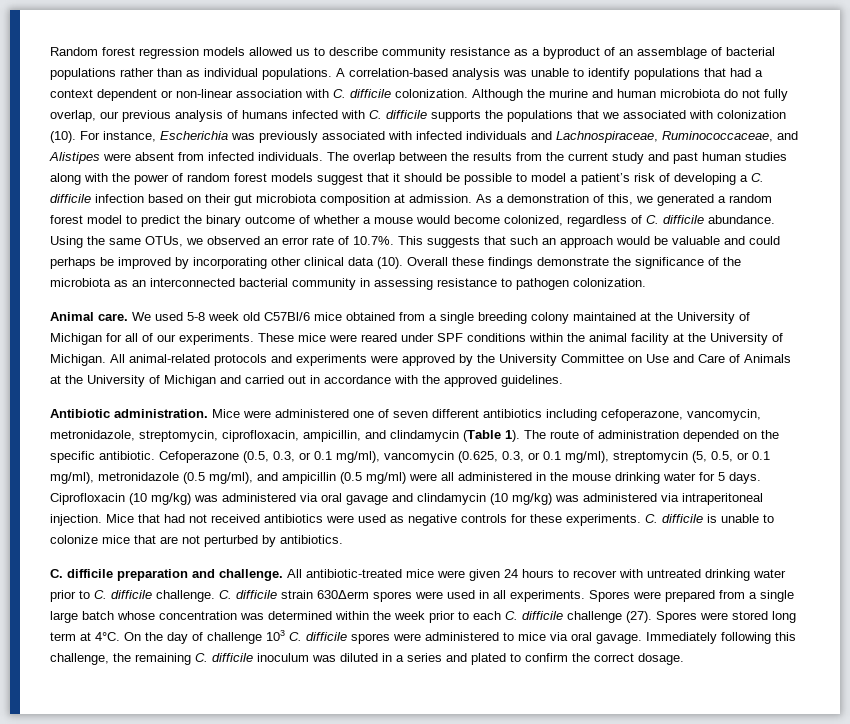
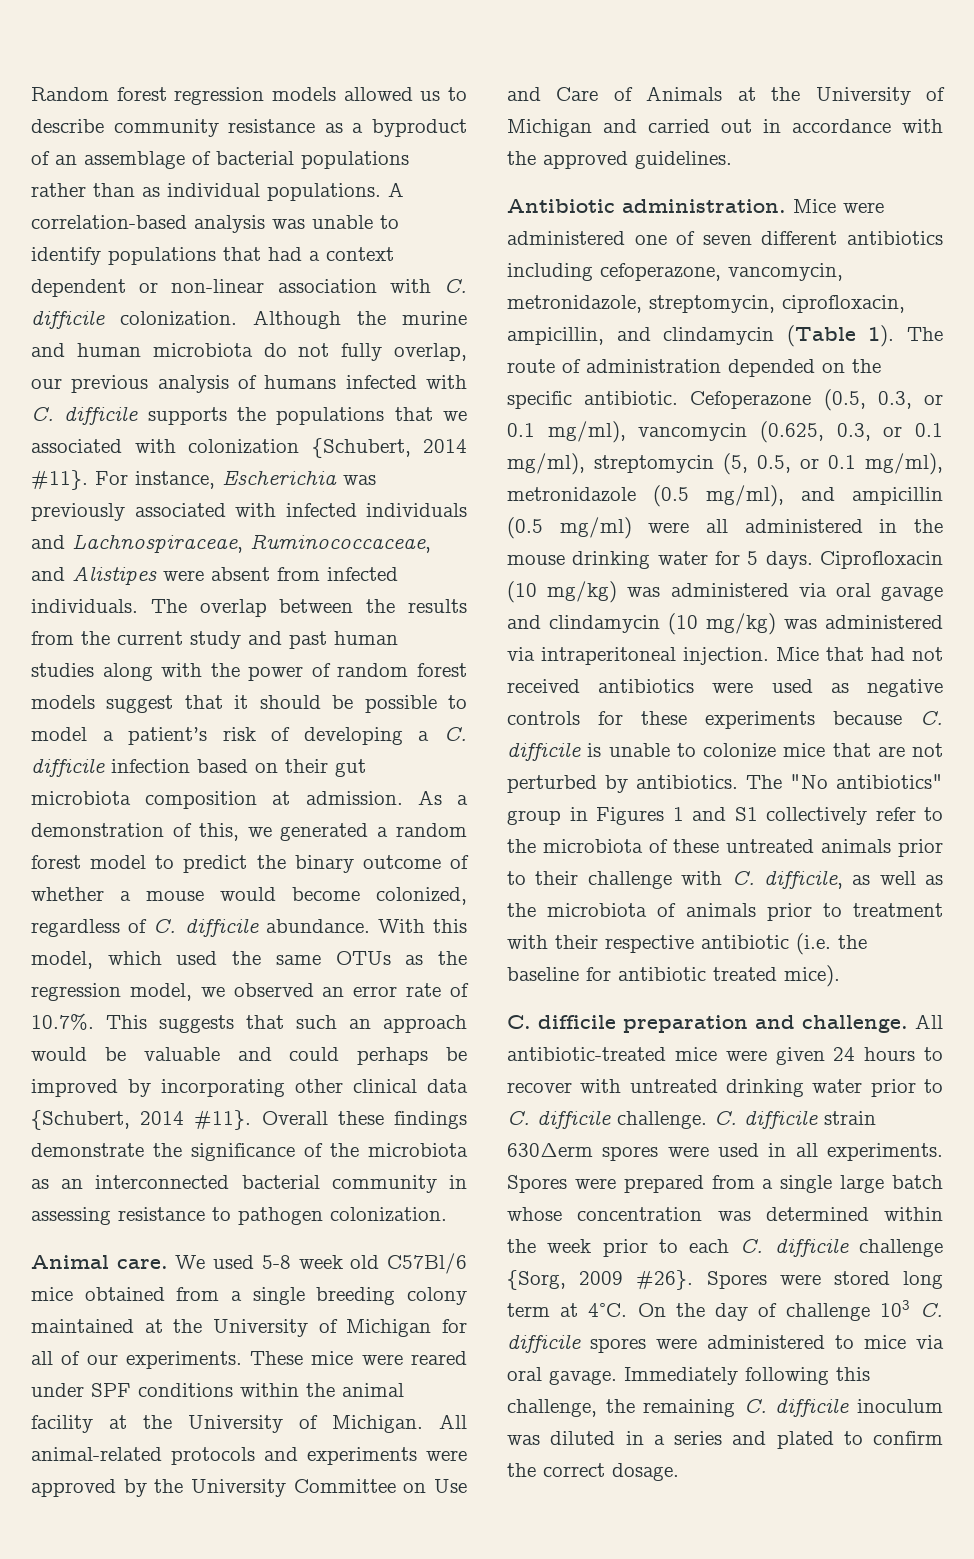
- Although the murine and human microbiota do not fully overlap, our previous analysis of humans infected with C. difficile supports the populations that we associated with colonization (10).
+ Although the murine and human microbiota do not fully overlap, our previous analysis of humans infected with C. difficile supports the populations that we associated with colonization {Schubert, 2014 #11}.
- Using the same OTUs, we observed an error rate of 10.7%. This suggests that such an approach would be valuable and could perhaps be improved by incorporating other clinical data (10).
+ With this model, which used the same OTUs as the regression model, we observed an error rate of 10.7%. This suggests that such an approach would be valuable and could perhaps be improved by incorporating other clinical data {Schubert, 2014 #11}.
- Mice that had not received antibiotics were used as negative controls for these experiments. C. difficile is unable to colonize mice that are not perturbed by antibiotics.
+ Mice that had not received antibiotics were used as negative controls for these experiments because C. difficile is unable to colonize mice that are not perturbed by antibiotics. The "No antibiotics" group in Figures 1 and S1 collectively refer to the microbiota of these untreated animals prior to their challenge with C. difficile, as well as the microbiota of animals prior to treatment with their respective antibiotic (i.e. the baseline for antibiotic treated mice).
- Spores were prepared from a single large batch whose concentration was determined within the week prior to each C. difficile challenge (27).
+ Spores were prepared from a single large batch whose concentration was determined within the week prior to each C. difficile challenge {Sorg, 2009 #26}.

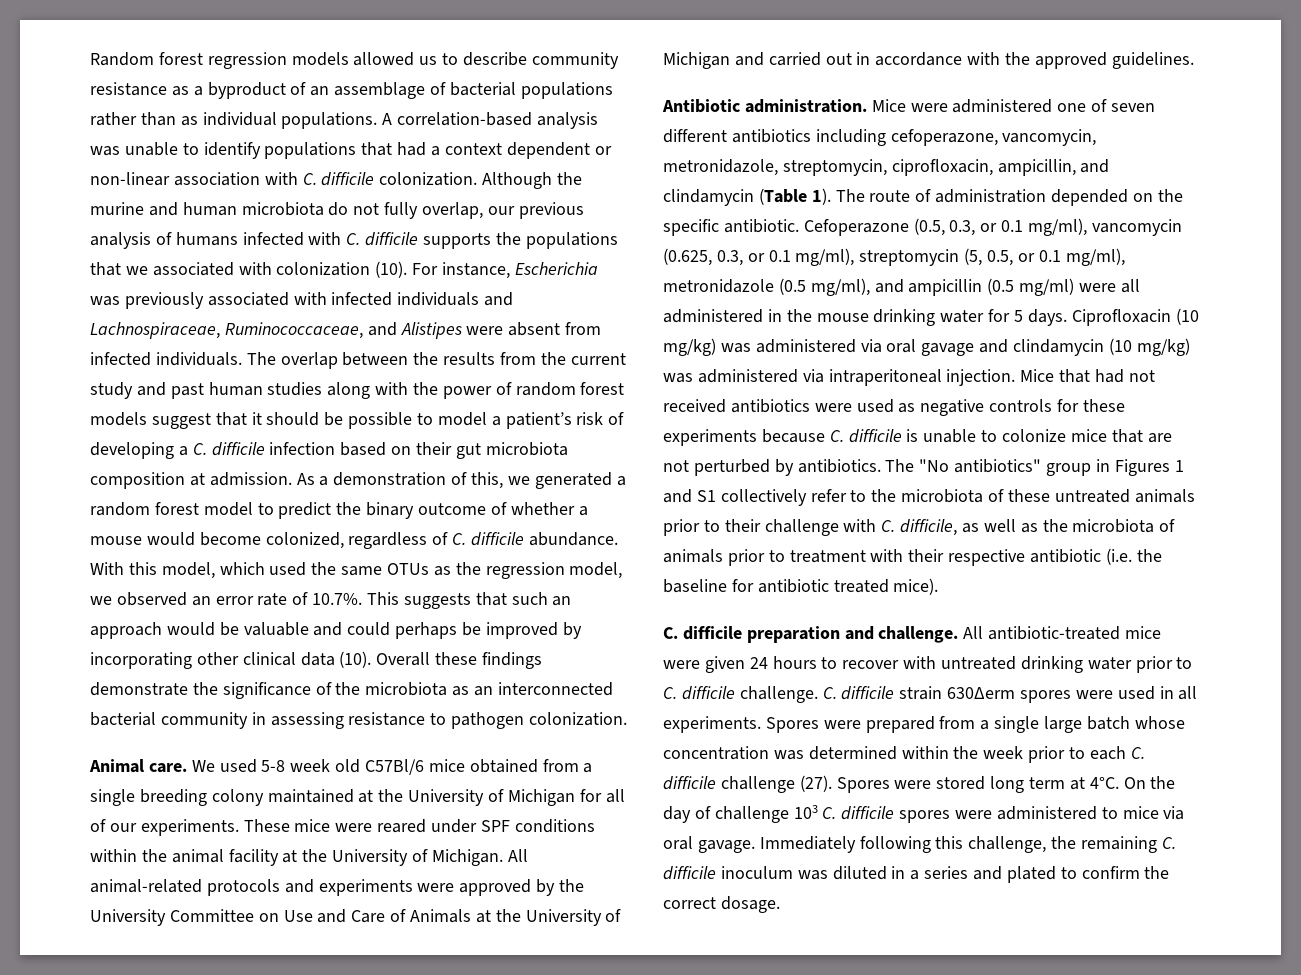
- Although the murine and human microbiota do not fully overlap, our previous analysis of humans infected with C. difficile supports the populations that we associated with colonization {Schubert, 2014 #11}.
+ Although the murine and human microbiota do not fully overlap, our previous analysis of humans infected with C. difficile supports the populations that we associated with colonization (10).
- With this model, which used the same OTUs as the regression model, we observed an error rate of 10.7%. This suggests that such an approach would be valuable and could perhaps be improved by incorporating other clinical data {Schubert, 2014 #11}.
+ With this model, which used the same OTUs as the regression model, we observed an error rate of 10.7%. This suggests that such an approach would be valuable and could perhaps be improved by incorporating other clinical data (10).
- Spores were prepared from a single large batch whose concentration was determined within the week prior to each C. difficile challenge {Sorg, 2009 #26}.
+ Spores were prepared from a single large batch whose concentration was determined within the week prior to each C. difficile challenge (27).

